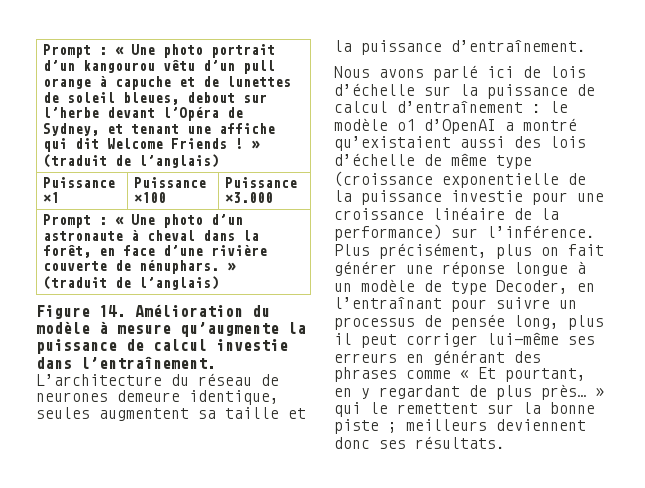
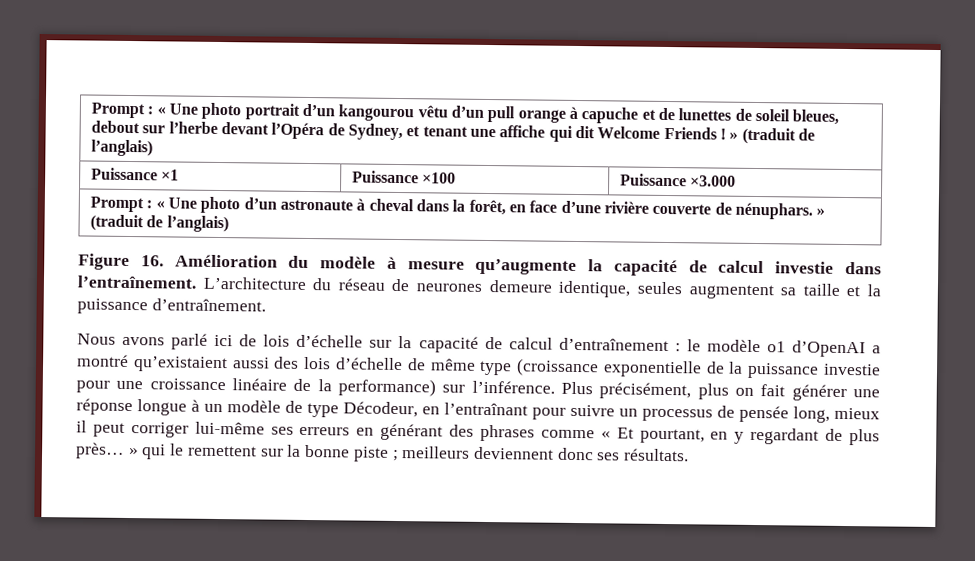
- Figure 14. Amélioration du modèle à mesure qu’augmente la puissance de calcul investie dans l’entraînement.
+ Figure 16. Amélioration du modèle à mesure qu’augmente la capacité de calcul investie dans l’entraînement.
- Nous avons parlé ici de lois d’échelle sur la puissance de calcul d’entraînement : le modèle o1 d’OpenAI a montré qu’existaient aussi des lois d’échelle de même type (croissance exponentielle de la puissance investie pour une croissance linéaire de la performance) sur l’inférence.
+ Nous avons parlé ici de lois d’échelle sur la capacité de calcul d’entraînement : le modèle o1 d’OpenAI a montré qu’existaient aussi des lois d’échelle de même type (croissance exponentielle de la puissance investie pour une croissance linéaire de la performance) sur l’inférence.
- Plus précisément, plus on fait générer une réponse longue à un modèle de type Decoder, en l’entraînant pour suivre un processus de pensée long, plus il peut corriger lui-même ses erreurs en générant des phrases comme « Et pourtant, en y regardant de plus près… » qui le remettent sur la bonne piste ; meilleurs deviennent donc ses résultats.
+ Plus précisément, plus on fait générer une réponse longue à un modèle de type Décodeur, en l’entraînant pour suivre un processus de pensée long, mieux il peut corriger lui-même ses erreurs en générant des phrases comme « Et pourtant, en y regardant de plus près… » qui le remettent sur la bonne piste ; meilleurs deviennent donc ses résultats.

